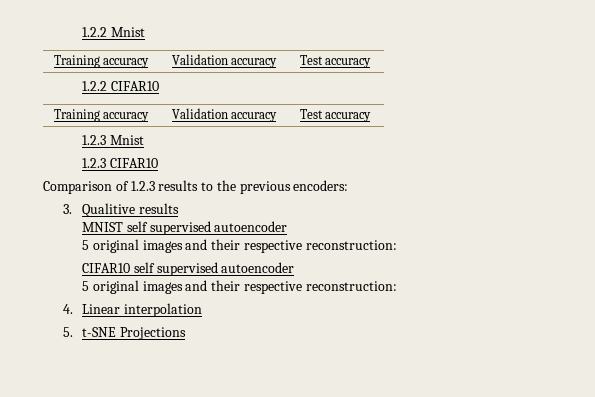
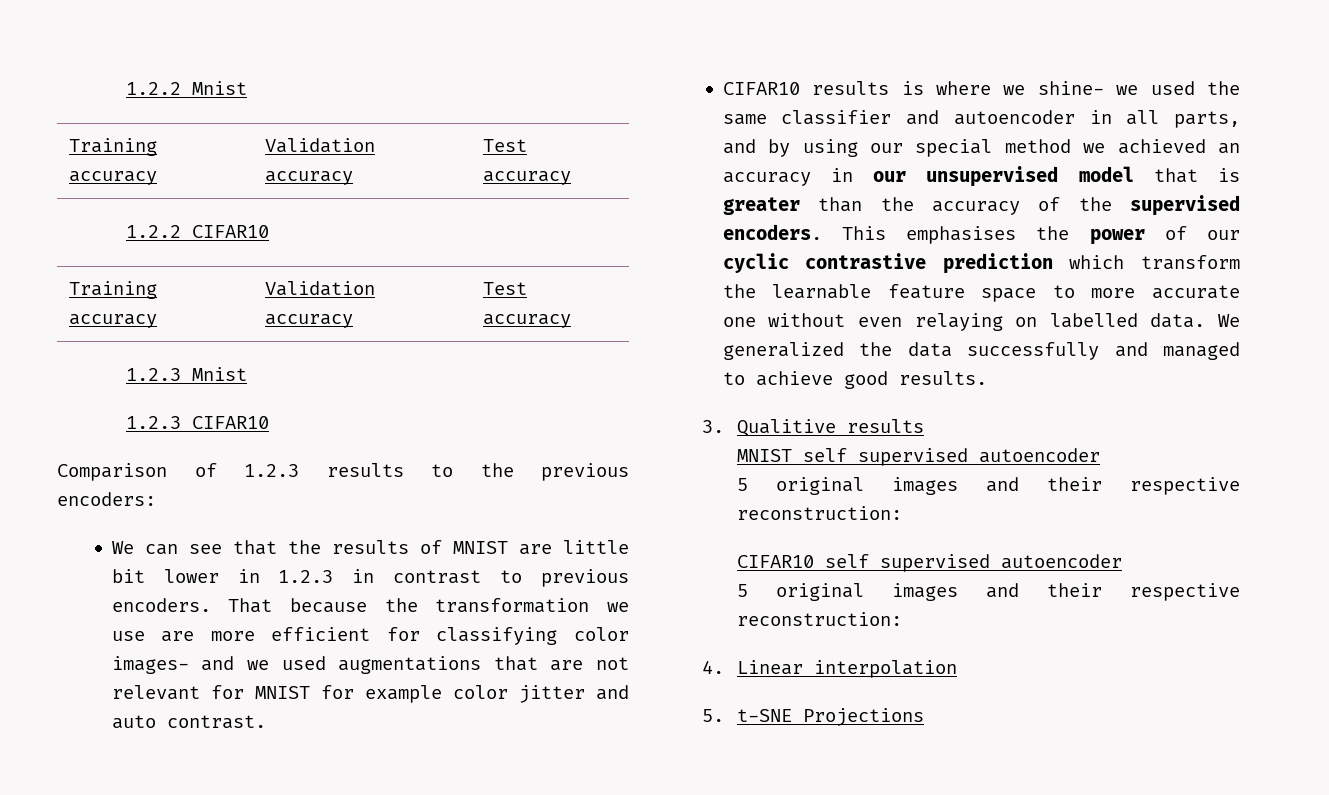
+ We can see that the results of MNIST are little bit lower in 1.2.3 in contrast to previous encoders. That because the transformation we use are more efficient for classifying color images- and we used augmentations that are not relevant for MNIST for example color jitter and auto contrast.
+ CIFAR10 results is where we shine- we used the same classifier and autoencoder in all parts, and by using our special method we achieved an accuracy in our unsupervised model that is greater than the accuracy of the supervised encoders. This emphasises the power of our cyclic contrastive prediction which transform the learnable feature space to more accurate one without even relaying on labelled data. We generalized the data successfully and managed to achieve good results.

